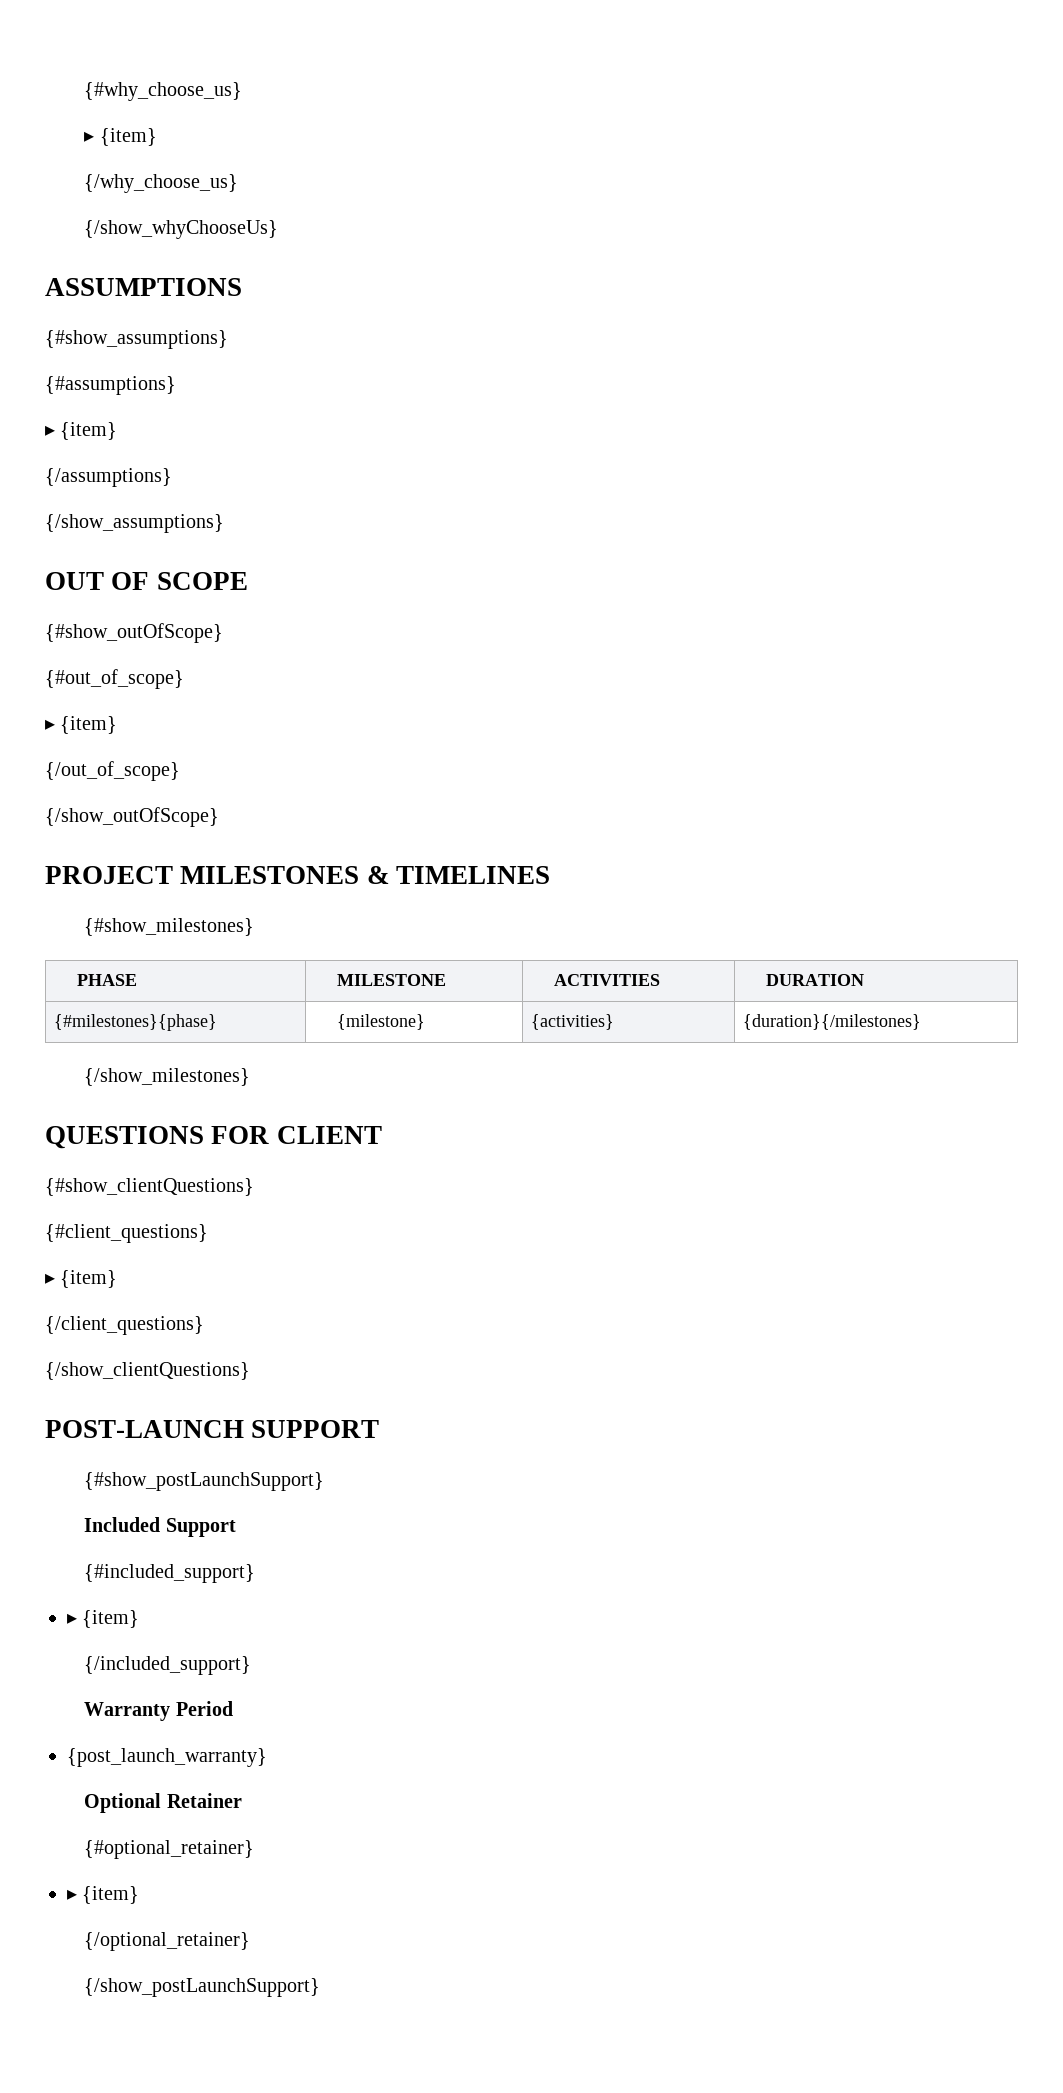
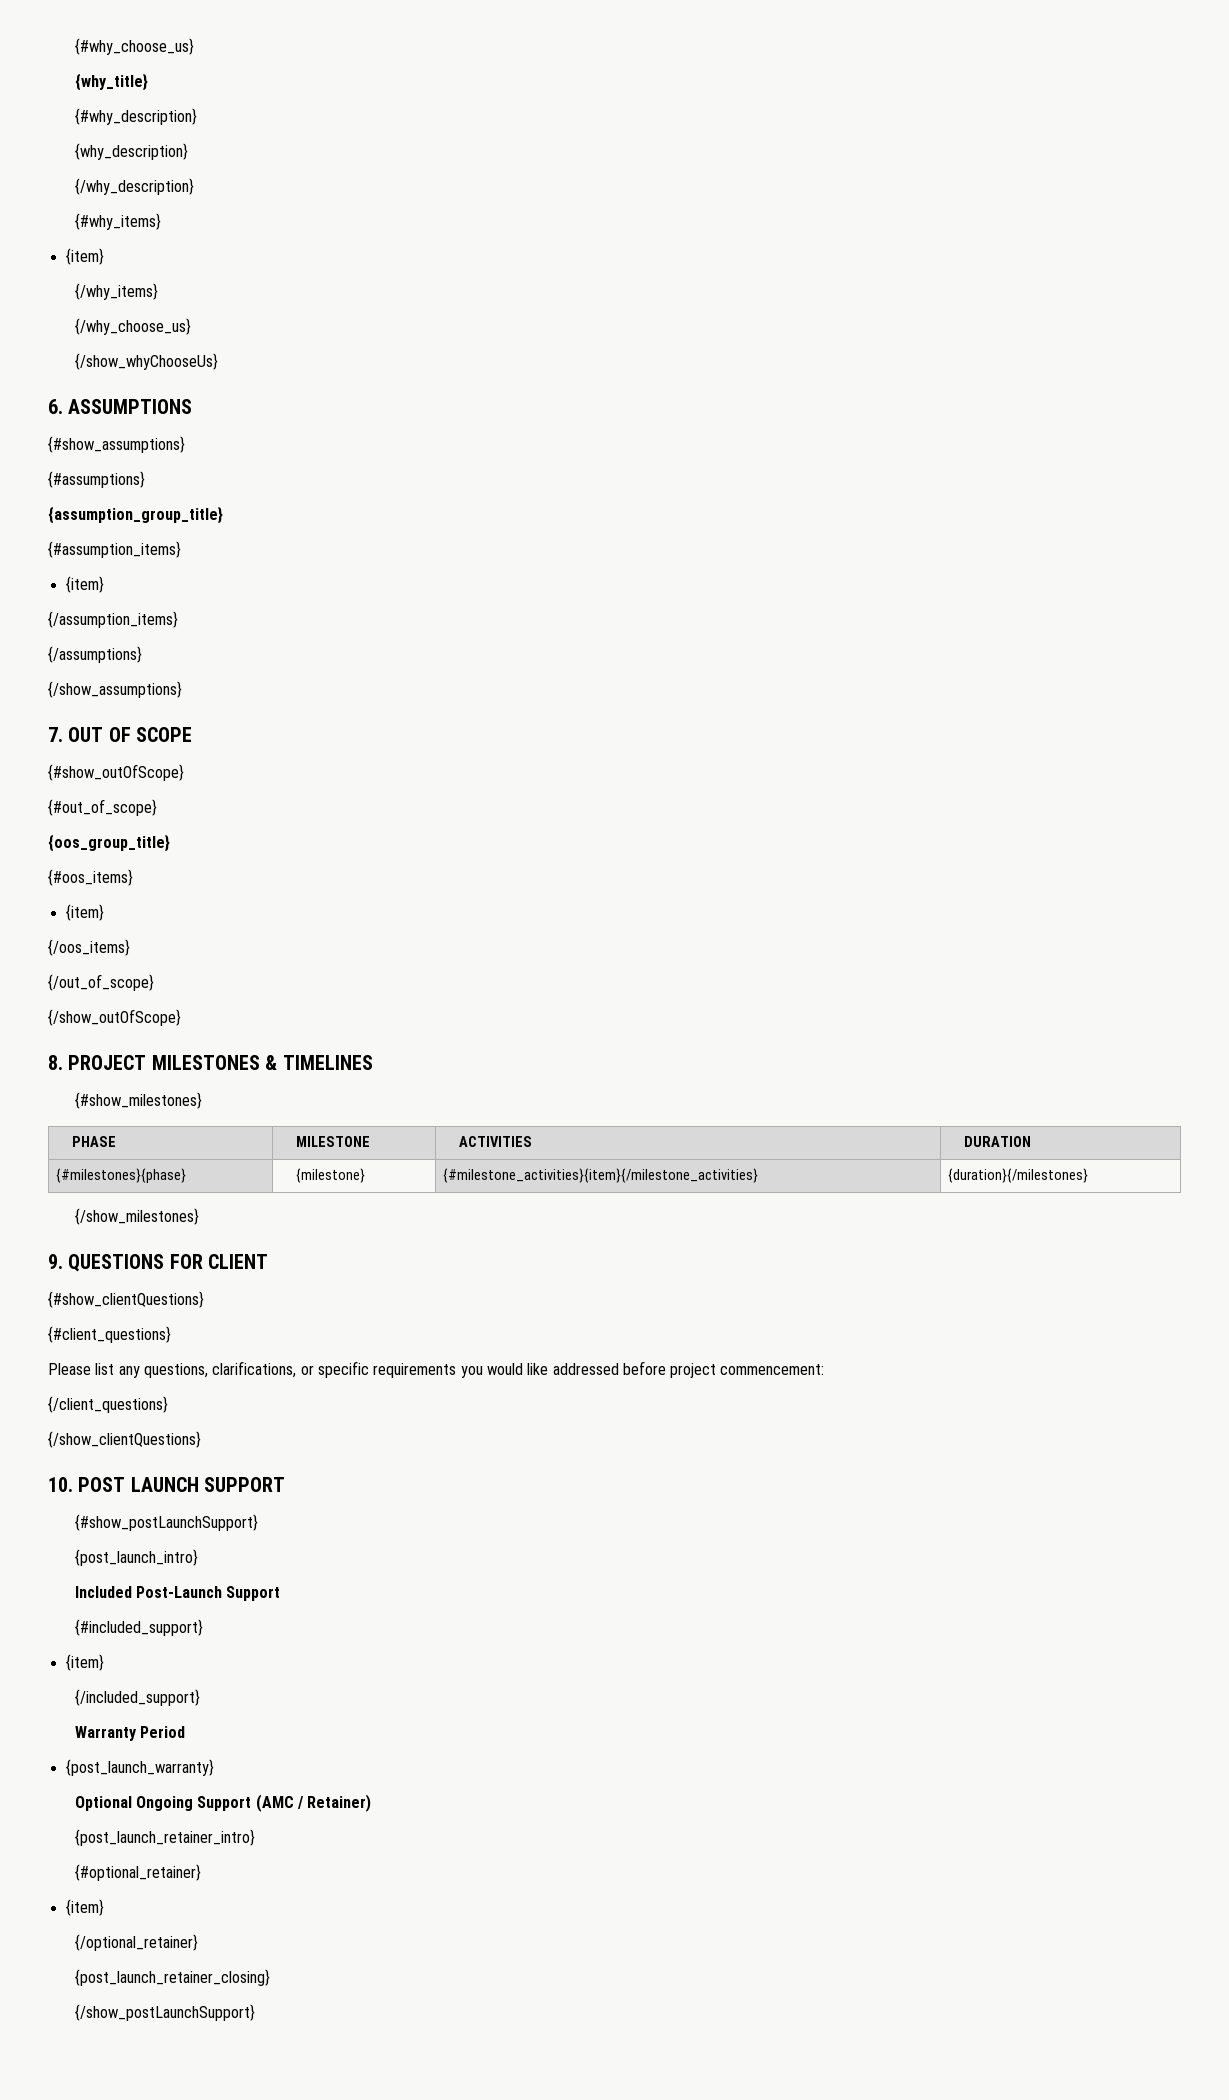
  {#why_choose_us}
- ▸ {item}
+ {why_title}
+ {#why_description}
+ {why_description}
+ {/why_description}
+ {#why_items}
+ {item}
+ {/why_items}
- ASSUMPTIONS
+ 6. ASSUMPTIONS
  {#assumptions}
- ▸ {item}
+ {assumption_group_title}
+ {#assumption_items}
+ {item}
+ {/assumption_items}
- OUT OF SCOPE
+ 7. OUT OF SCOPE
  {#out_of_scope}
- ▸ {item}
+ {oos_group_title}
+ {#oos_items}
+ {item}
+ {/oos_items}
- PROJECT MILESTONES & TIMELINES
+ 8. PROJECT MILESTONES & TIMELINES
- {#milestones}{phase} | {milestone} | {activities} | {duration}{/milestones}
+ {#milestones}{phase} | {milestone} | {#milestone_activities}{item}{/milestone_activities} | {duration}{/milestones}
- QUESTIONS FOR CLIENT
+ 9. QUESTIONS FOR CLIENT
  {#client_questions}
- ▸ {item}
+ Please list any questions, clarifications, or specific requirements you would like addressed before project commencement:
- POST-LAUNCH SUPPORT
+ 10. POST LAUNCH SUPPORT
+ {post_launch_intro}
- Included Support
+ Included Post-Launch Support
  {#included_support}
- ▸ {item}
+ {item}
- Optional Retainer
+ Optional Ongoing Support (AMC / Retainer)
+ {post_launch_retainer_intro}
  {#optional_retainer}
- ▸ {item}
+ {item}
+ {post_launch_retainer_closing}

